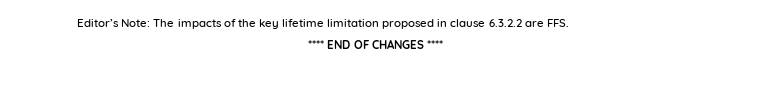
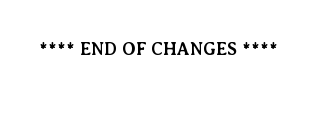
- Editor’s Note: The impacts of the key lifetime limitation proposed in clause 6.3.2.2 are FFS.

